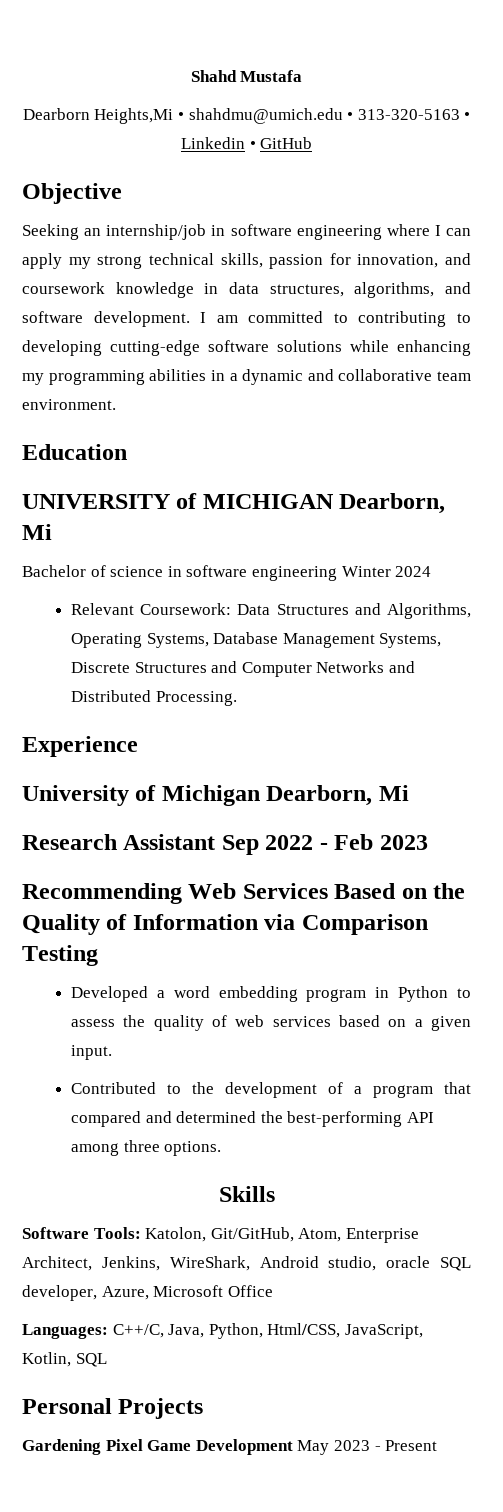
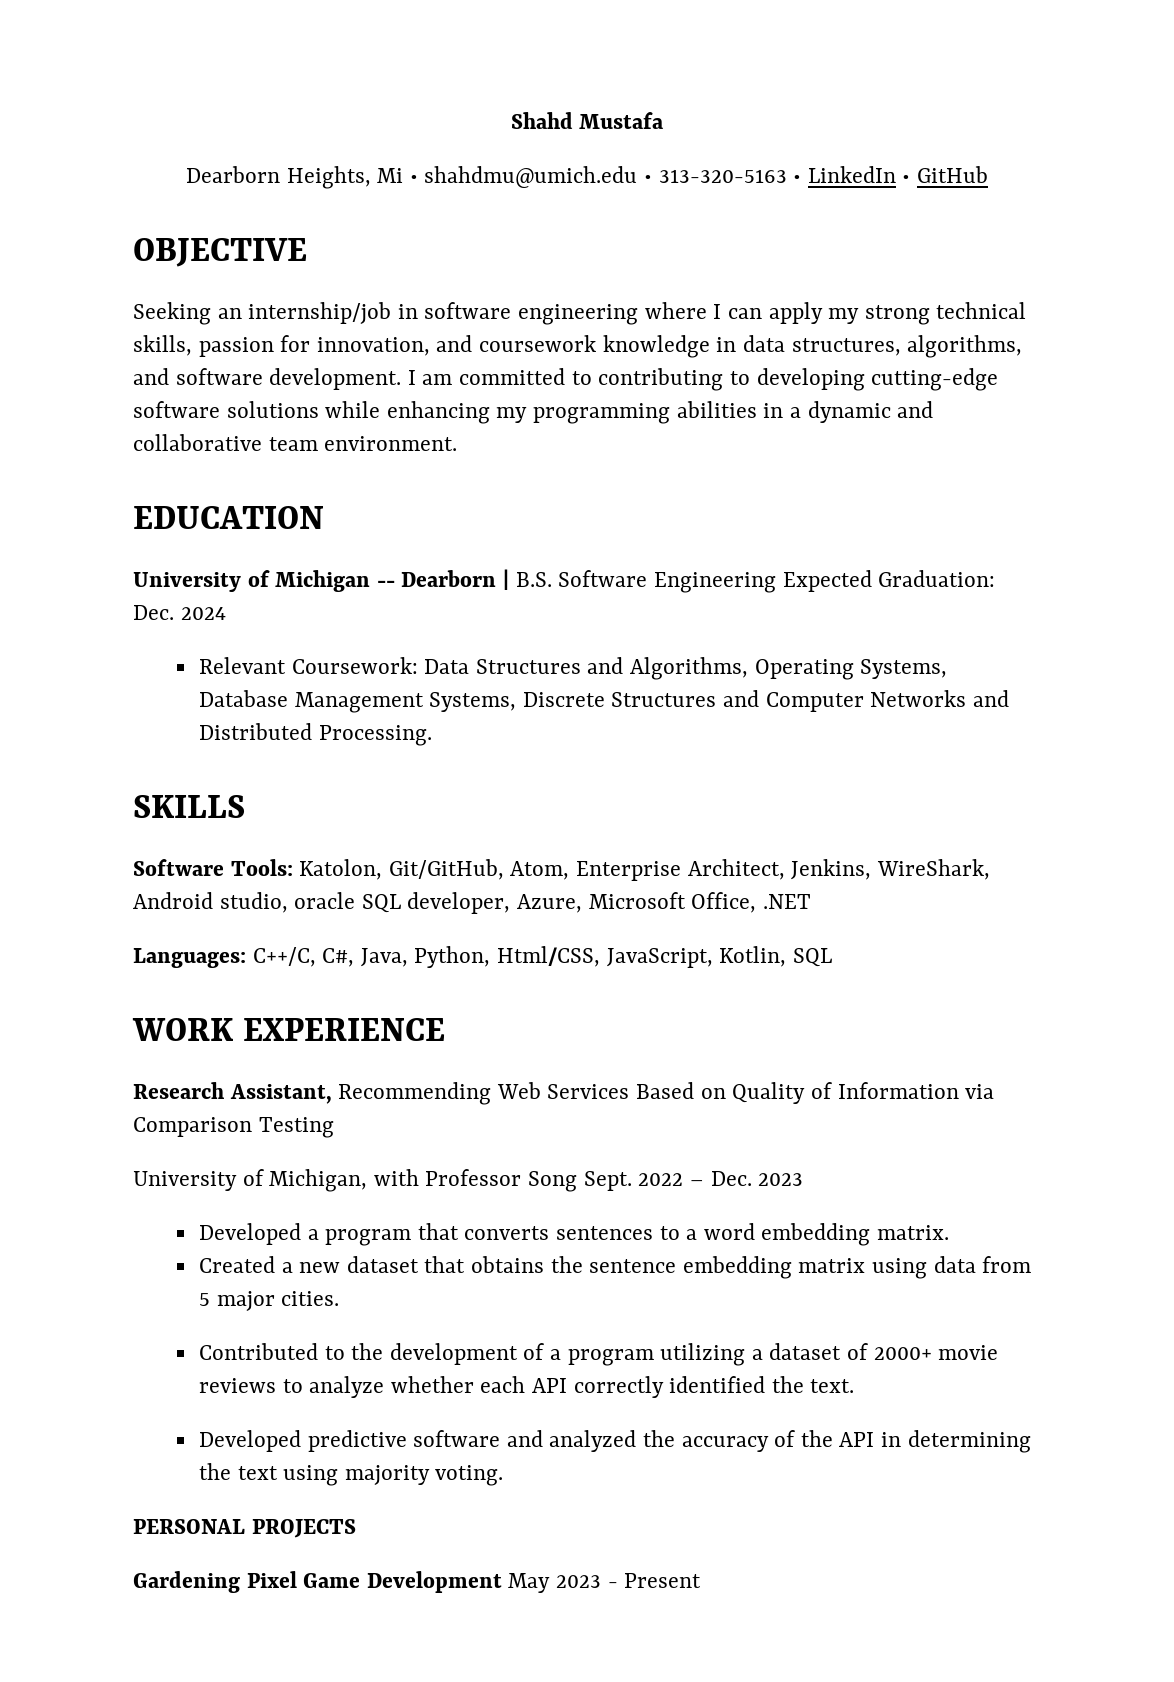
- Dearborn Heights,Mi • shahdmu@umich.edu • 313-320-5163 • Linkedin • GitHub
+ Dearborn Heights, Mi • shahdmu@umich.edu • 313-320-5163 • LinkedIn • GitHub
- Objective
+ OBJECTIVE
- Education
- UNIVERSITY of MICHIGAN Dearborn, Mi
- Bachelor of science in software engineering Winter 2024
+ EDUCATION
+ University of Michigan -- Dearborn | B.S. Software Engineering Expected Graduation: Dec. 2024
- Experience
- University of Michigan Dearborn, Mi
- Research Assistant Sep 2022 - Feb 2023
- Recommending Web Services Based on the Quality of Information via Comparison Testing
- Developed a word embedding program in Python to assess the quality of web services based on a given input.
- Contributed to the development of a program that compared and determined the best-performing API among three options.
- Skills
+ SKILLS
- Software Tools: Katolon, Git/GitHub, Atom, Enterprise Architect, Jenkins, WireShark, Android studio, oracle SQL developer, Azure, Microsoft Office
+ Software Tools: Katolon, Git/GitHub, Atom, Enterprise Architect, Jenkins, WireShark, Android studio, oracle SQL developer, Azure, Microsoft Office, .NET
- Languages: C++/C, Java, Python, Html/CSS, JavaScript, Kotlin, SQL
+ Languages: C++/C, C#, Java, Python, Html/CSS, JavaScript, Kotlin, SQL
- Personal Projects
+ WORK EXPERIENCE
+ Research Assistant, Recommending Web Services Based on Quality of Information via Comparison Testing
+ University of Michigan, with Professor Song Sept. 2022 – Dec. 2023
+ Developed a program that converts sentences to a word embedding matrix.
+ Created a new dataset that obtains the sentence embedding matrix using data from 5 major cities.
+ Contributed to the development of a program utilizing a dataset of 2000+ movie reviews to analyze whether each API correctly identified the text.
+ Developed predictive software and analyzed the accuracy of the API in determining the text using majority voting.
+ PERSONAL PROJECTS

